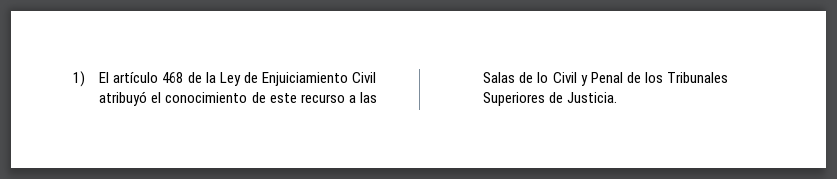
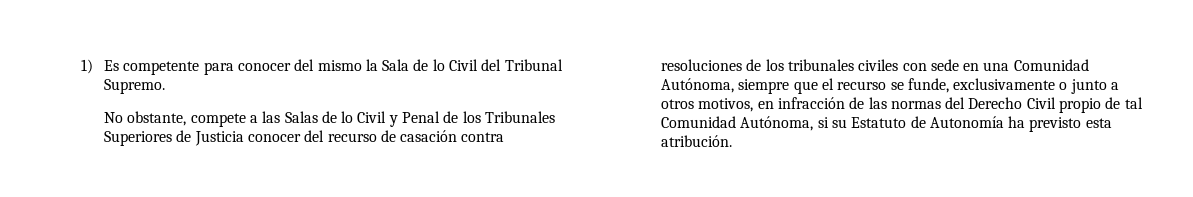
- 1) El artículo 468 de la Ley de Enjuiciamiento Civil atribuyó el conocimiento de este recurso a las Salas de lo Civil y Penal de los Tribunales Superiores de Justicia.
+ 1) Es competente para conocer del mismo la Sala de lo Civil del Tribunal Supremo.
+ No obstante, compete a las Salas de lo Civil y Penal de los Tribunales Superiores de Justicia conocer del recurso de casación contra resoluciones de los tribunales civiles con sede en una Comunidad Autónoma, siempre que el recurso se funde, exclusivamente o junto a otros motivos, en infracción de las normas del Derecho Civil propio de tal Comunidad Autónoma, si su Estatuto de Autonomía ha previsto esta atribución.

